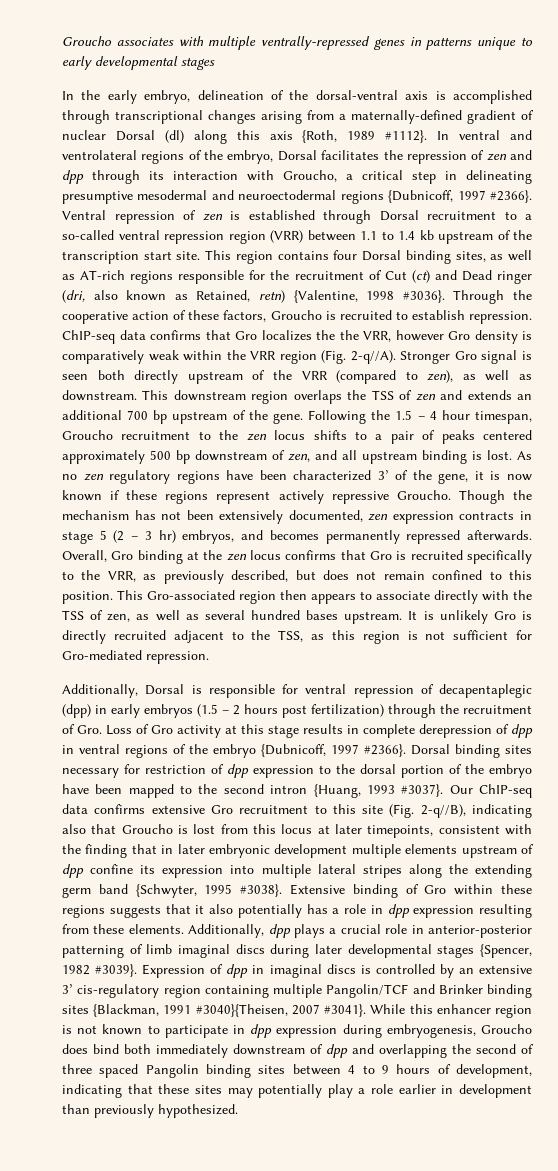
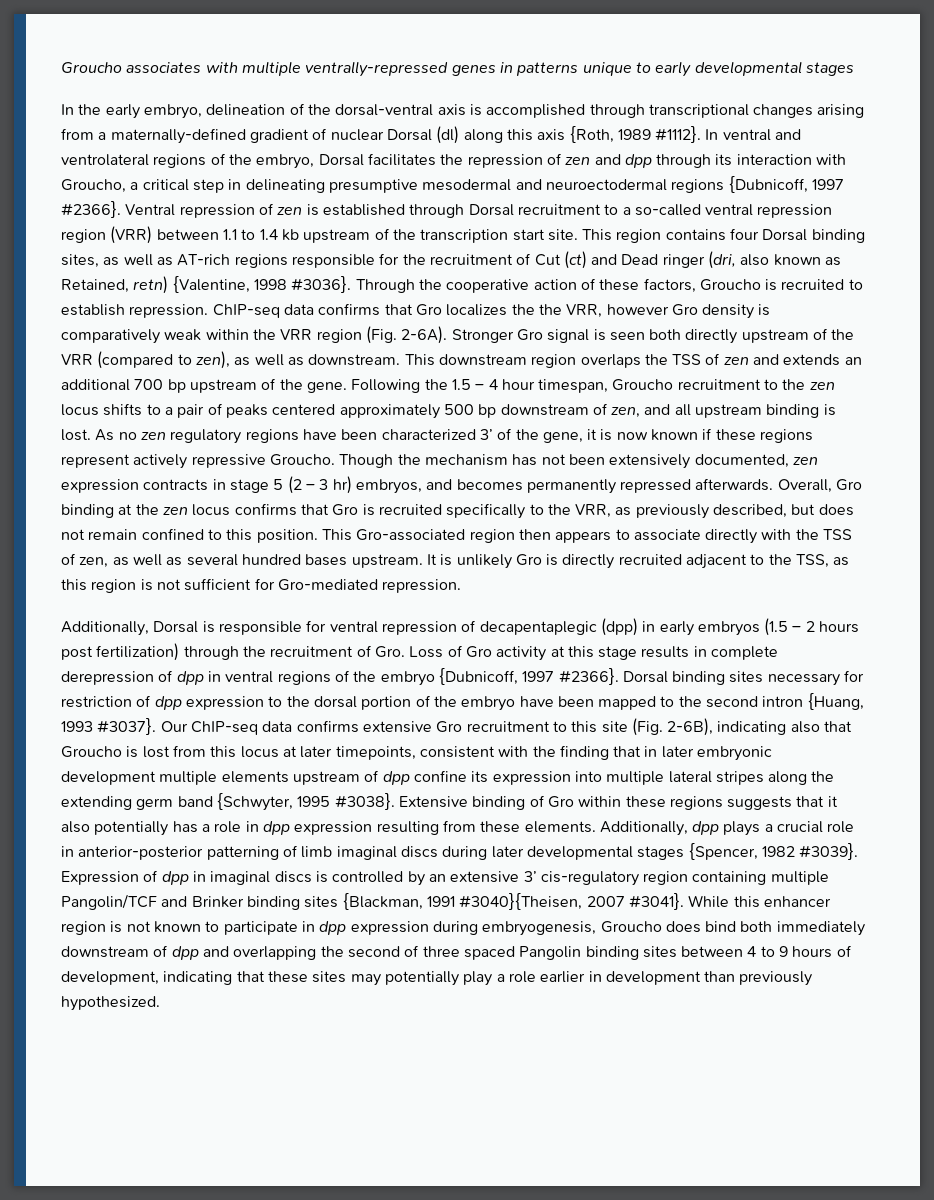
- ChIP-seq data confirms that Gro localizes the the VRR, however Gro density is comparatively weak within the VRR region (Fig. 2-q//A).
+ ChIP-seq data confirms that Gro localizes the the VRR, however Gro density is comparatively weak within the VRR region (Fig. 2-6A).
- Our ChIP-seq data confirms extensive Gro recruitment to this site (Fig. 2-q//B), indicating also that Groucho is lost from this locus at later timepoints, consistent with the finding that in later embryonic development multiple elements upstream of dpp confine its expression into multiple lateral stripes along the extending germ band {Schwyter, 1995 #3038}.
+ Our ChIP-seq data confirms extensive Gro recruitment to this site (Fig. 2-6B), indicating also that Groucho is lost from this locus at later timepoints, consistent with the finding that in later embryonic development multiple elements upstream of dpp confine its expression into multiple lateral stripes along the extending germ band {Schwyter, 1995 #3038}.

